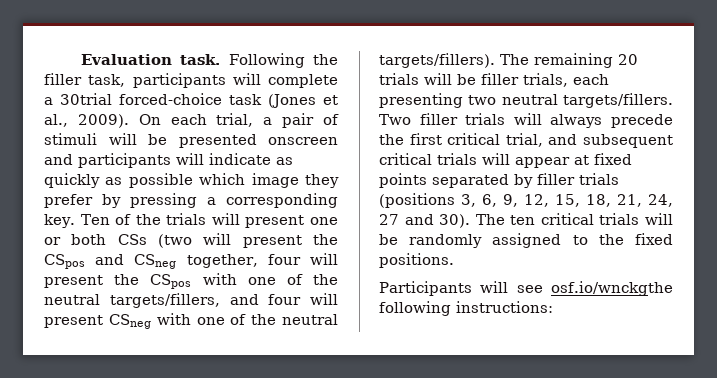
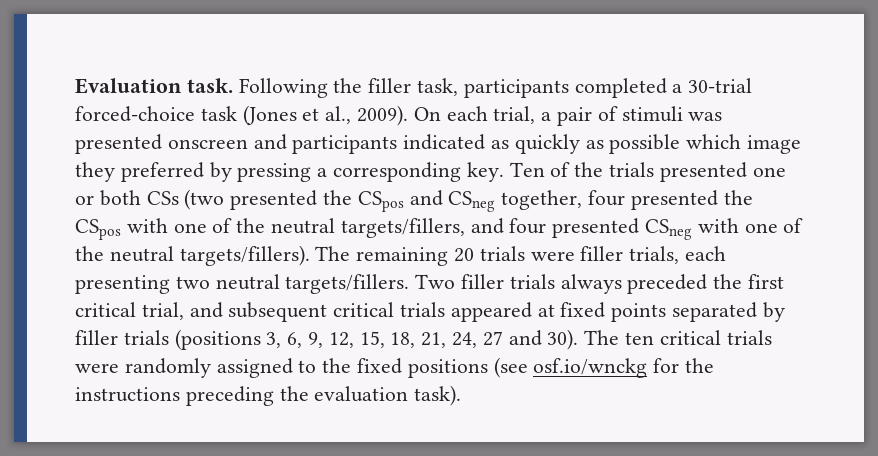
- Following the filler task, participants will complete a 30trial forced-choice task (Jones et al., 2009).
+ Following the filler task, participants completed a 30-trial forced-choice task (Jones et al., 2009).
- On each trial, a pair of stimuli will be presented onscreen and participants will indicate as quickly as possible which image they prefer by pressing a corresponding key.
+ On each trial, a pair of stimuli was presented onscreen and participants indicated as quickly as possible which image they preferred by pressing a corresponding key.
- Ten of the trials will present one or both CSs (two will present the CSpos and CSneg together, four will present the CSpos with one of the neutral targets/fillers, and four will present CSneg with one of the neutral targets/fillers).
+ Ten of the trials presented one or both CSs (two presented the CSpos and CSneg together, four presented the CSpos with one of the neutral targets/fillers, and four presented CSneg with one of the neutral targets/fillers).
- The remaining 20 trials will be filler trials, each presenting two neutral targets/fillers.
+ The remaining 20 trials were filler trials, each presenting two neutral targets/fillers.
- Two filler trials will always precede the first critical trial, and subsequent critical trials will appear at fixed points separated by filler trials (positions 3, 6, 9, 12, 15, 18, 21, 24, 27 and 30).
+ Two filler trials always preceded the first critical trial, and subsequent critical trials appeared at fixed points separated by filler trials (positions 3, 6, 9, 12, 15, 18, 21, 24, 27 and 30).
- The ten critical trials will be randomly assigned to the fixed positions.
- Participants will see osf.io/wnckgthe following instructions:
+ The ten critical trials were randomly assigned to the fixed positions (see osf.io/wnckg for the instructions preceding the evaluation task).

